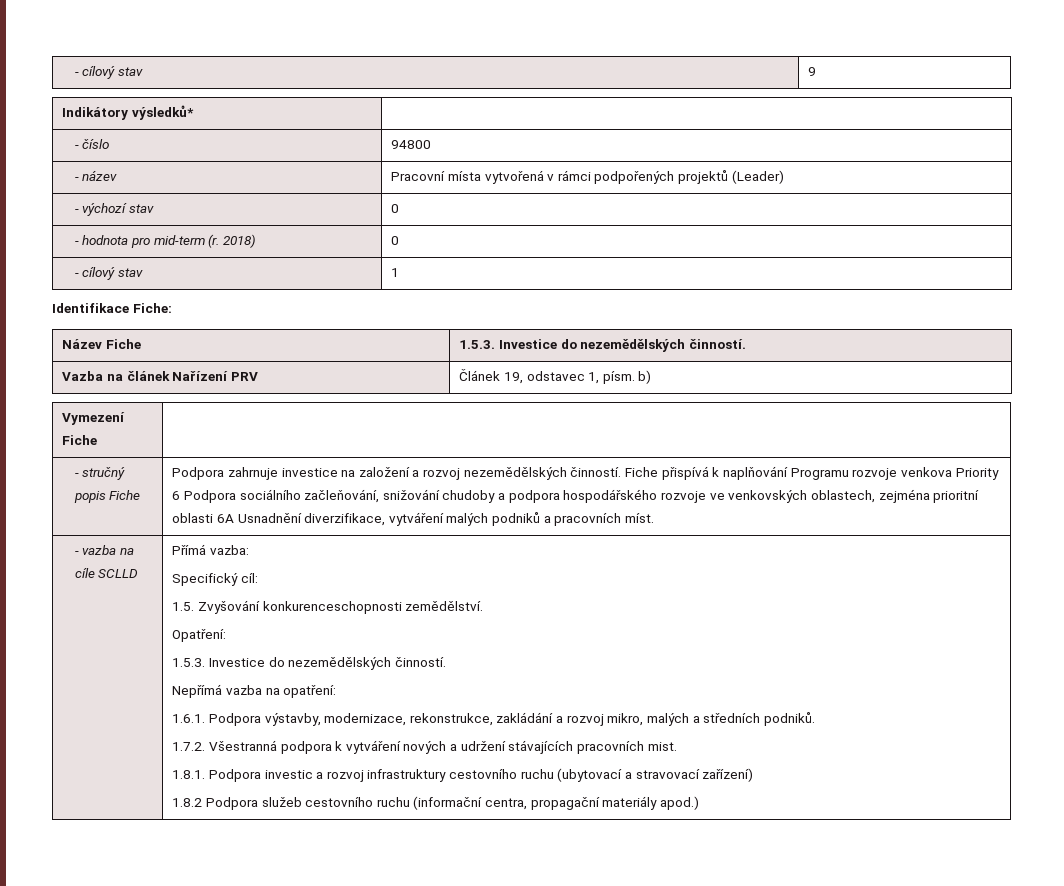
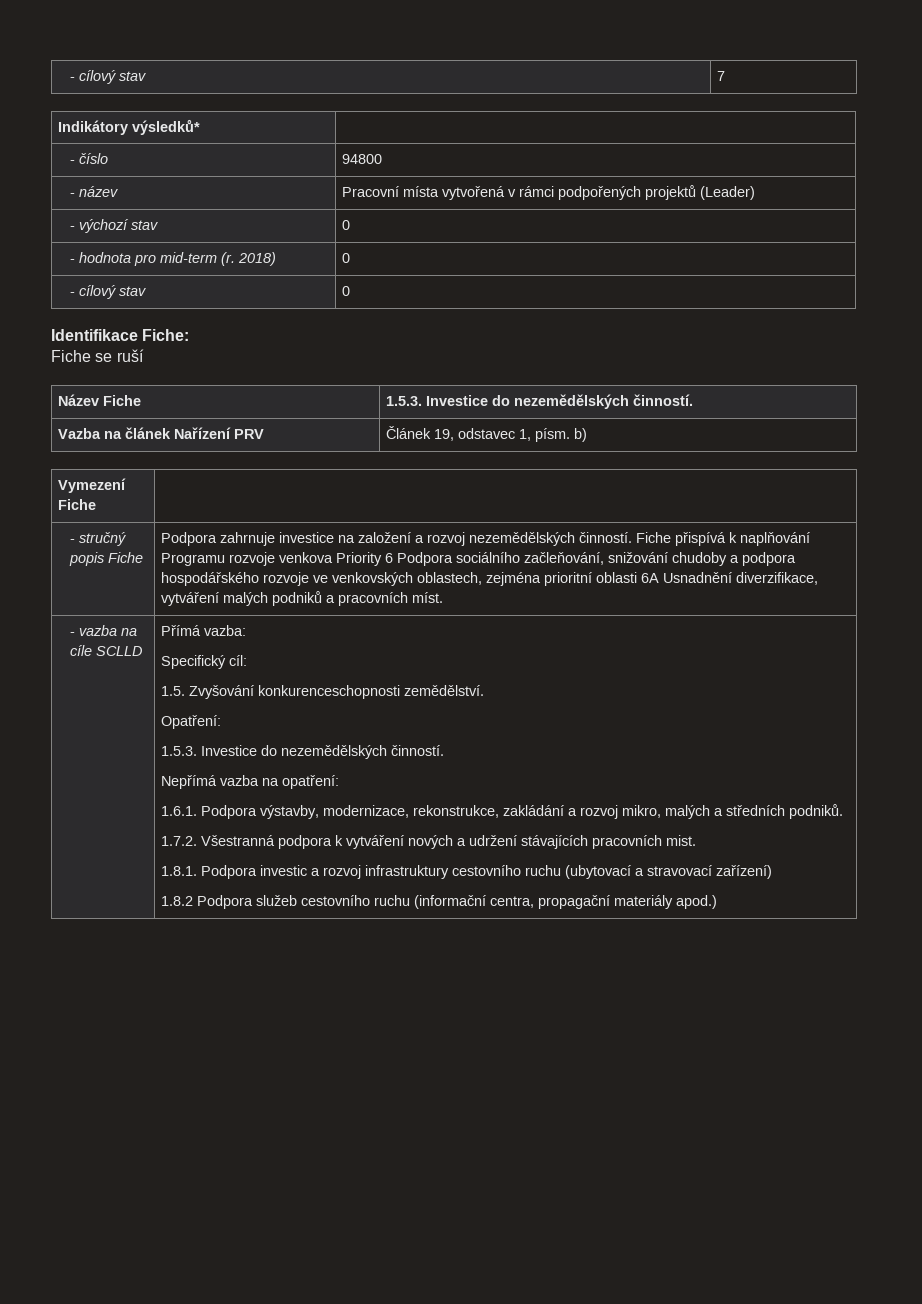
- - cílový stav | 9
+ - cílový stav | 7
- - cílový stav | 1
+ - cílový stav | 0
+ Fiche se ruší

